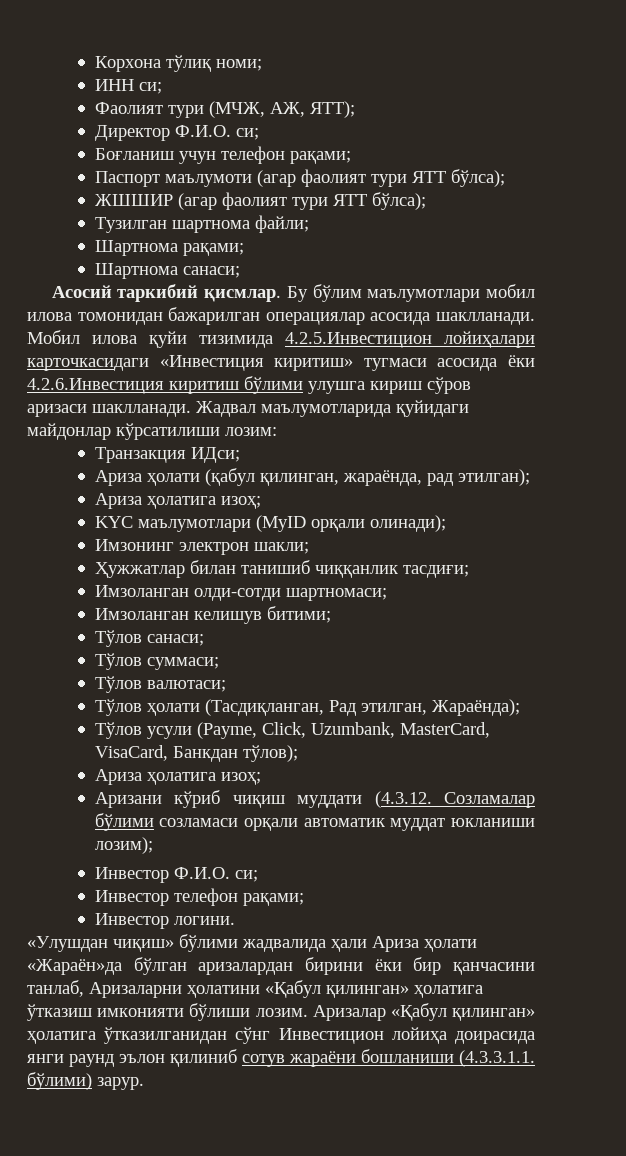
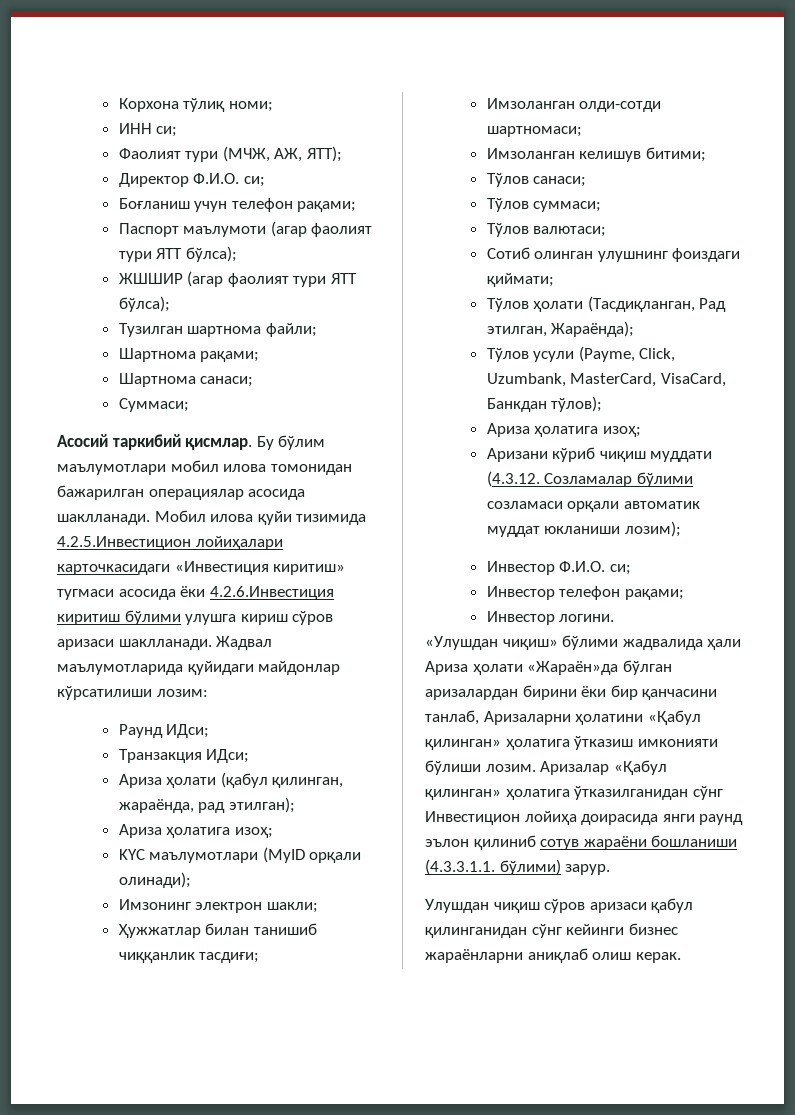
+ Суммаси;
+ Раунд ИДси;
+ Сотиб олинган улушнинг фоиздаги қиймати;
+ Улушдан чиқиш сўров аризаси қабул қилинганидан сўнг кейинги бизнес жараёнларни аниқлаб олиш керак.

